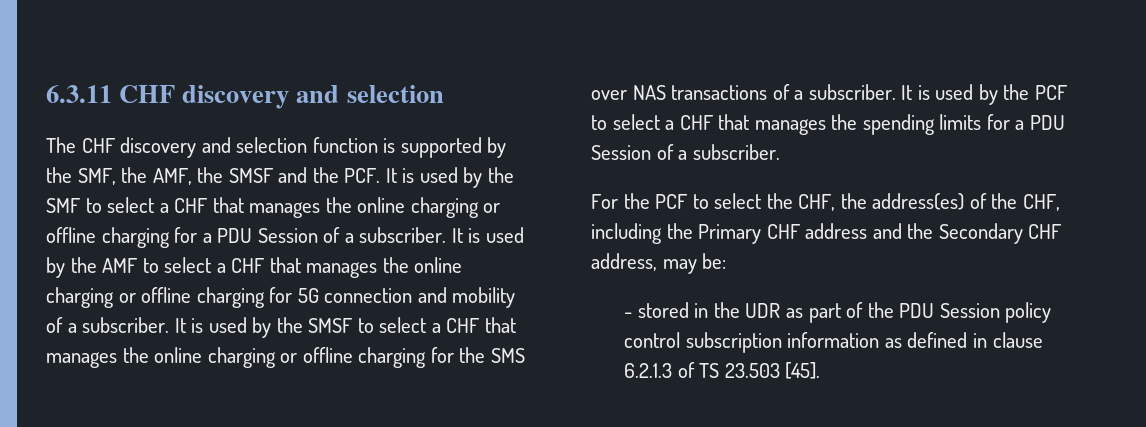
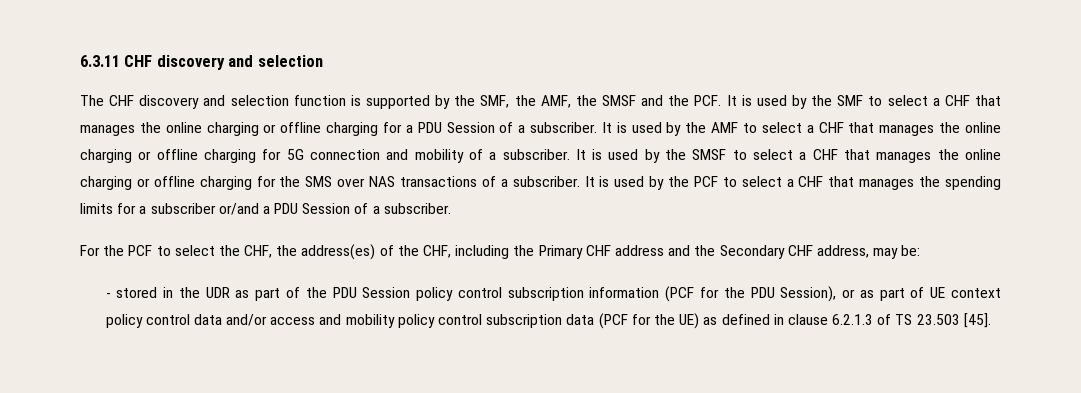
- It is used by the PCF to select a CHF that manages the spending limits for a PDU Session of a subscriber.
+ It is used by the PCF to select a CHF that manages the spending limits for a subscriber or/and a PDU Session of a subscriber.
- - stored in the UDR as part of the PDU Session policy control subscription information as defined in clause 6.2.1.3 of TS 23.503 [45].
+ - stored in the UDR as part of the PDU Session policy control subscription information (PCF for the PDU Session), or as part of UE context policy control data and/or access and mobility policy control subscription data (PCF for the UE) as defined in clause 6.2.1.3 of TS 23.503 [45].

